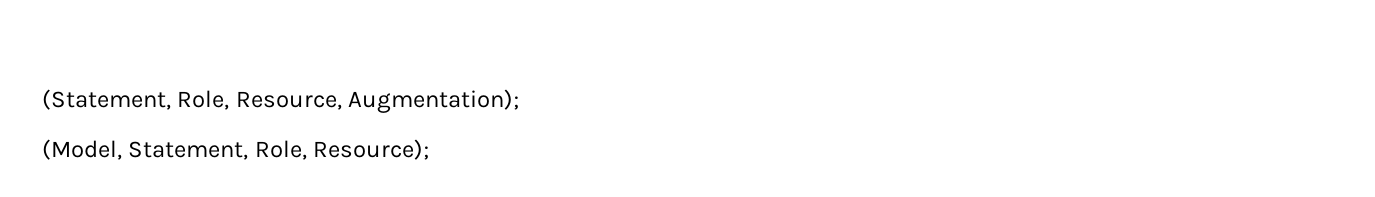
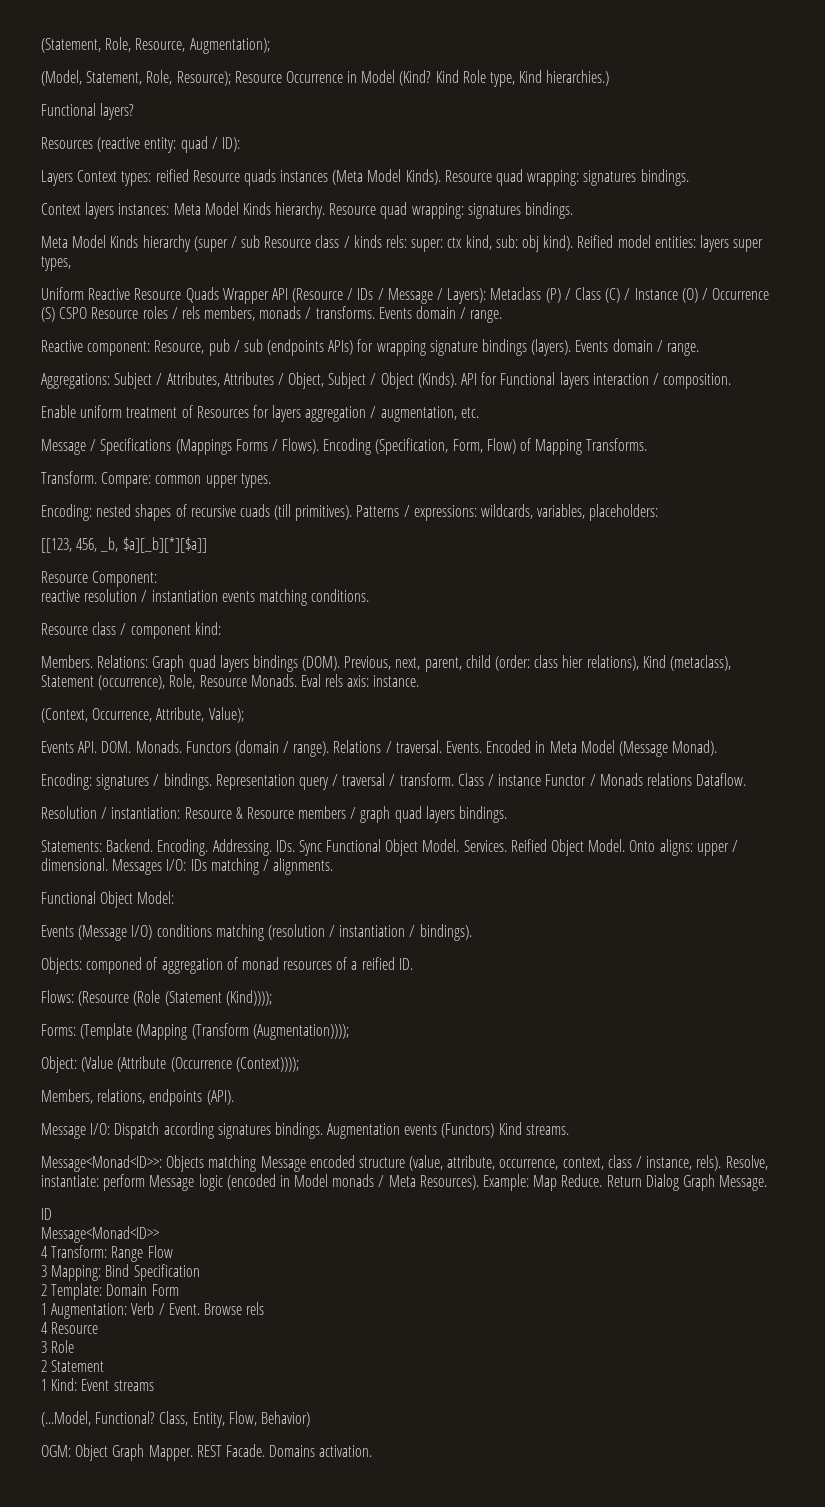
- (Model, Statement, Role, Resource);
+ (Model, Statement, Role, Resource); Resource Occurrence in Model (Kind? Kind Role type, Kind hierarchies.)
+ Functional layers?
+ Resources (reactive entity: quad / ID):
+ Layers Context types: reified Resource quads instances (Meta Model Kinds). Resource quad wrapping: signatures bindings.
+ Context layers instances: Meta Model Kinds hierarchy. Resource quad wrapping: signatures bindings.
+ Meta Model Kinds hierarchy (super / sub Resource class / kinds rels: super: ctx kind, sub: obj kind). Reified model entities: layers super types,
+ Uniform Reactive Resource Quads Wrapper API (Resource / IDs / Message / Layers): Metaclass (P) / Class (C) / Instance (O) / Occurrence (S) CSPO Resource roles / rels members, monads / transforms. Events domain / range.
+ Reactive component: Resource, pub / sub (endpoints APIs) for wrapping signature bindings (layers). Events domain / range.
+ Aggregations: Subject / Attributes, Attributes / Object, Subject / Object (Kinds). API for Functional layers interaction / composition.
+ Enable uniform treatment of Resources for layers aggregation / augmentation, etc.
+ Message / Specifications (Mappings Forms / Flows). Encoding (Specification, Form, Flow) of Mapping Transforms.
+ Transform. Compare: common upper types.
+ Encoding: nested shapes of recursive cuads (till primitives). Patterns / expressions: wildcards, variables, placeholders:
+ [[123, 456, _b, $a][_b][*][$a]]
+ Resource Component:
+ reactive resolution / instantiation events matching conditions.
+ Resource class / component kind:
+ Members. Relations: Graph quad layers bindings (DOM). Previous, next, parent, child (order: class hier relations), Kind (metaclass), Statement (occurrence), Role, Resource Monads. Eval rels axis: instance.
+ (Context, Occurrence, Attribute, Value);
+ Events API. DOM. Monads. Functors (domain / range). Relations / traversal. Events. Encoded in Meta Model (Message Monad).
+ Encoding: signatures / bindings. Representation query / traversal / transform. Class / instance Functor / Monads relations Dataflow.
+ Resolution / instantiation: Resource & Resource members / graph quad layers bindings.
+ Statements: Backend. Encoding. Addressing. IDs. Sync Functional Object Model. Services. Reified Object Model. Onto aligns: upper / dimensional. Messages I/O: IDs matching / alignments.
+ Functional Object Model:
+ Events (Message I/O) conditions matching (resolution / instantiation / bindings).
+ Objects: componed of aggregation of monad resources of a reified ID.
+ Flows: (Resource (Role (Statement (Kind))));
+ Forms: (Template (Mapping (Transform (Augmentation))));
+ Object: (Value (Attribute (Occurrence (Context))));
+ Members, relations, endpoints (API).
+ Message I/O: Dispatch according signatures bindings. Augmentation events (Functors) Kind streams.
+ Message<Monad<ID>>: Objects matching Message encoded structure (value, attribute, occurrence, context, class / instance, rels). Resolve, instantiate: perform Message logic (encoded in Model monads / Meta Resources). Example: Map Reduce. Return Dialog Graph Message.
+ ID
+ Message<Monad<ID>>
+ 4 Transform: Range Flow
+ 3 Mapping: Bind Specification
+ 2 Template: Domain Form
+ 1 Augmentation: Verb / Event. Browse rels
+ 4 Resource
+ 3 Role
+ 2 Statement
+ 1 Kind: Event streams
+ (...Model, Functional? Class, Entity, Flow, Behavior)
+ OGM: Object Graph Mapper. REST Facade. Domains activation.

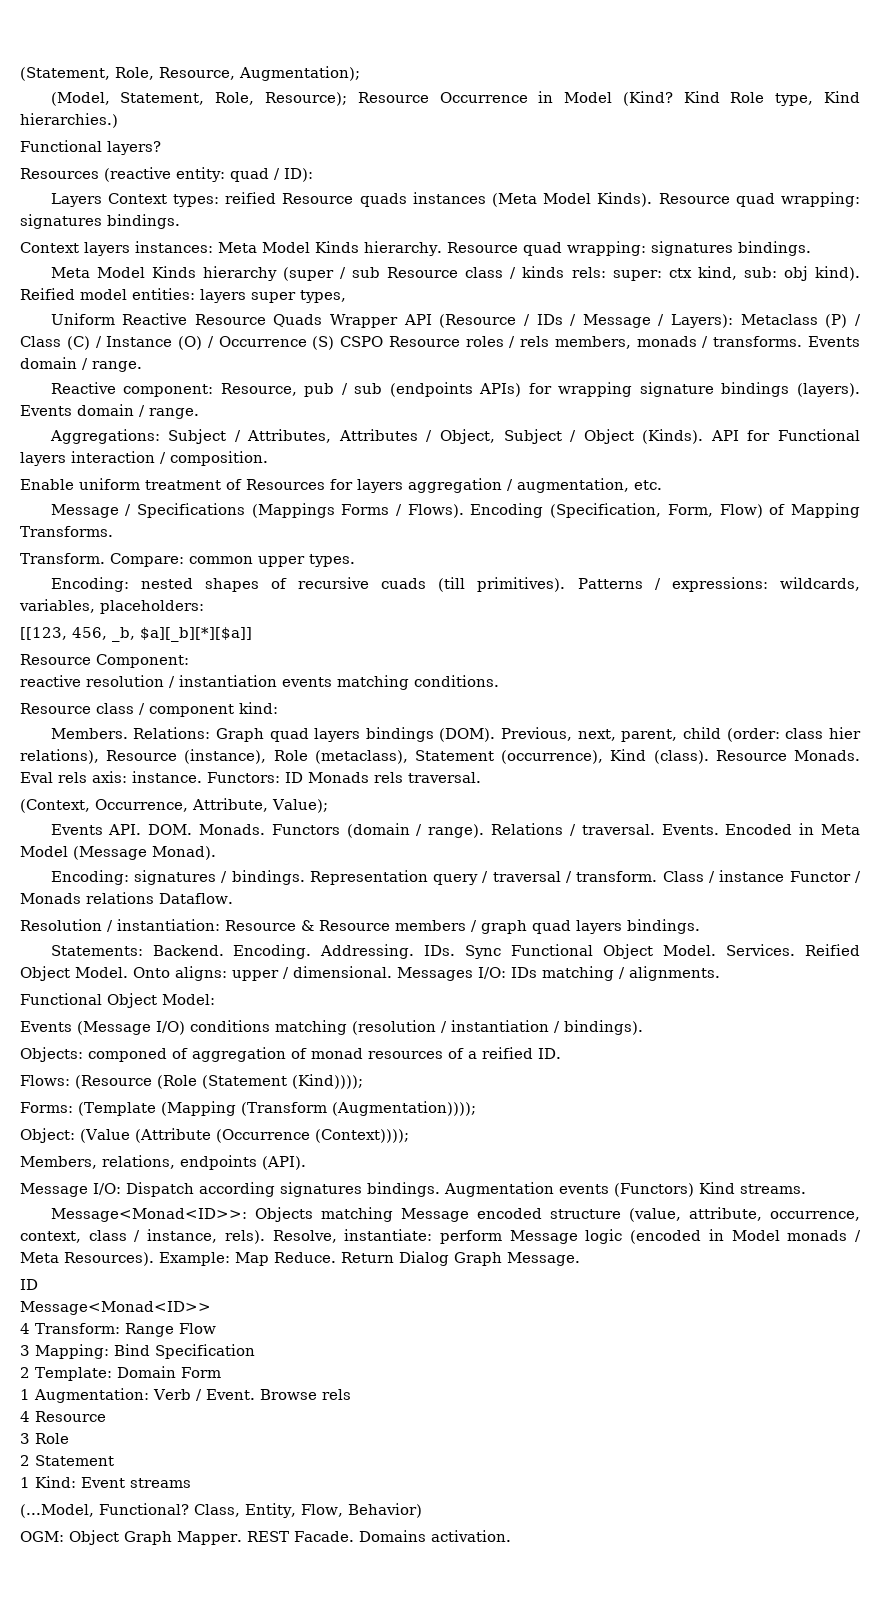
- Previous, next, parent, child (order: class hier relations), Kind (metaclass), Statement (occurrence), Role, Resource Monads.
+ Previous, next, parent, child (order: class hier relations), Resource (instance), Role (metaclass), Statement (occurrence), Kind (class). Resource Monads.
+ Functors: ID Monads rels traversal.

